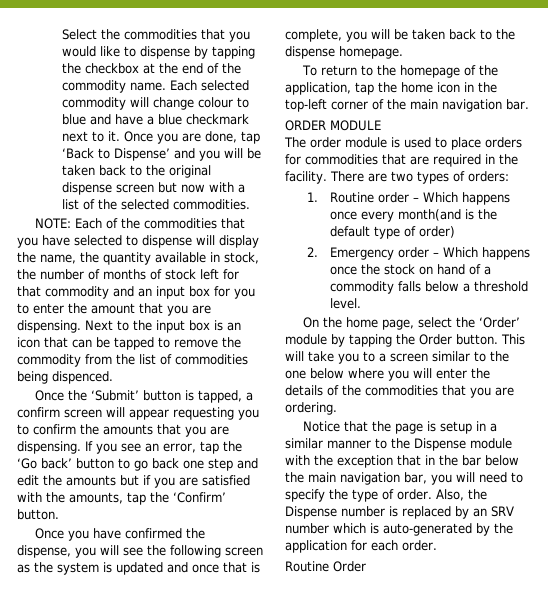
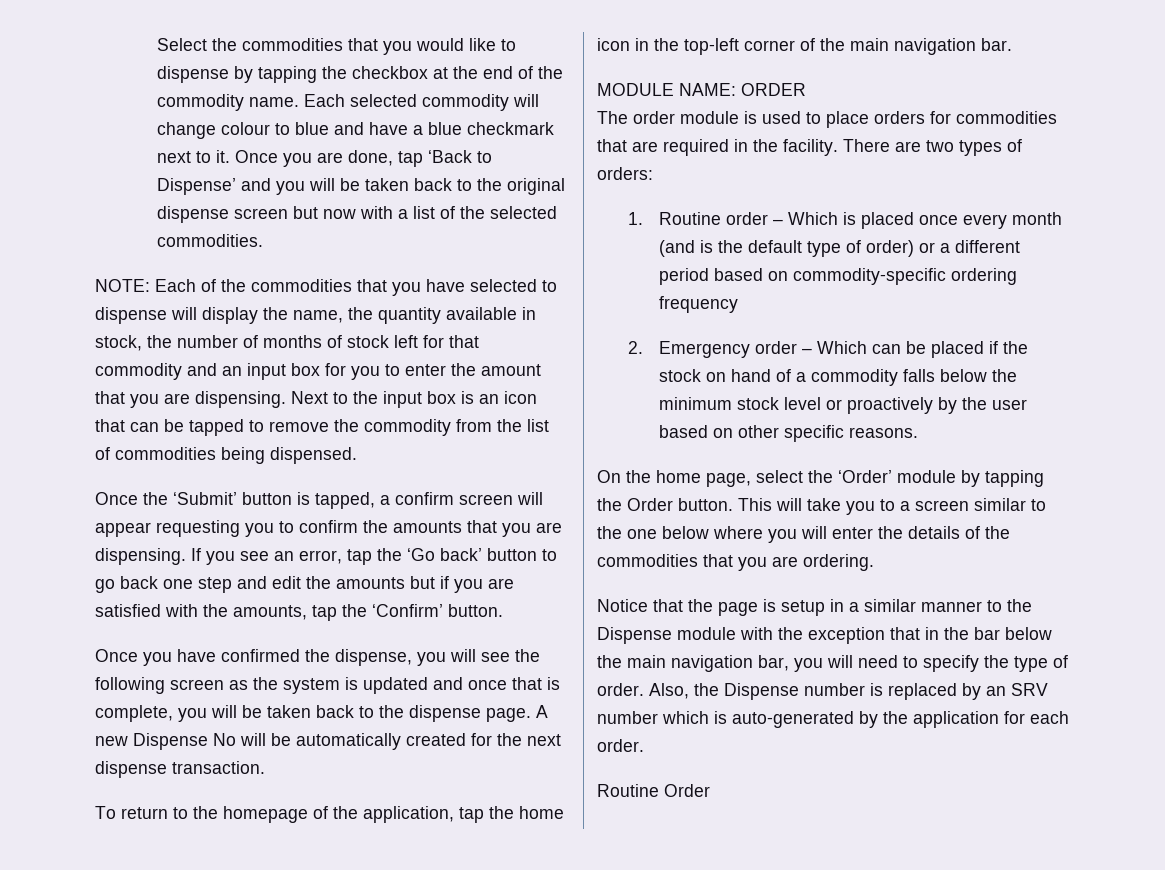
- Next to the input box is an icon that can be tapped to remove the commodity from the list of commodities being dispenced.
+ Next to the input box is an icon that can be tapped to remove the commodity from the list of commodities being dispensed.
- Once you have confirmed the dispense, you will see the following screen as the system is updated and once that is complete, you will be taken back to the dispense homepage.
+ Once you have confirmed the dispense, you will see the following screen as the system is updated and once that is complete, you will be taken back to the dispense page. A new Dispense No will be automatically created for the next dispense transaction.
- ORDER MODULE
+ MODULE NAME: ORDER
- 1. Routine order – Which happens once every month(and is the default type of order)
+ 1. Routine order – Which is placed once every month (and is the default type of order) or a different period based on commodity-specific ordering frequency
- 2. Emergency order – Which happens once the stock on hand of a commodity falls below a threshold level.
+ 2. Emergency order – Which can be placed if the stock on hand of a commodity falls below the minimum stock level or proactively by the user based on other specific reasons.

